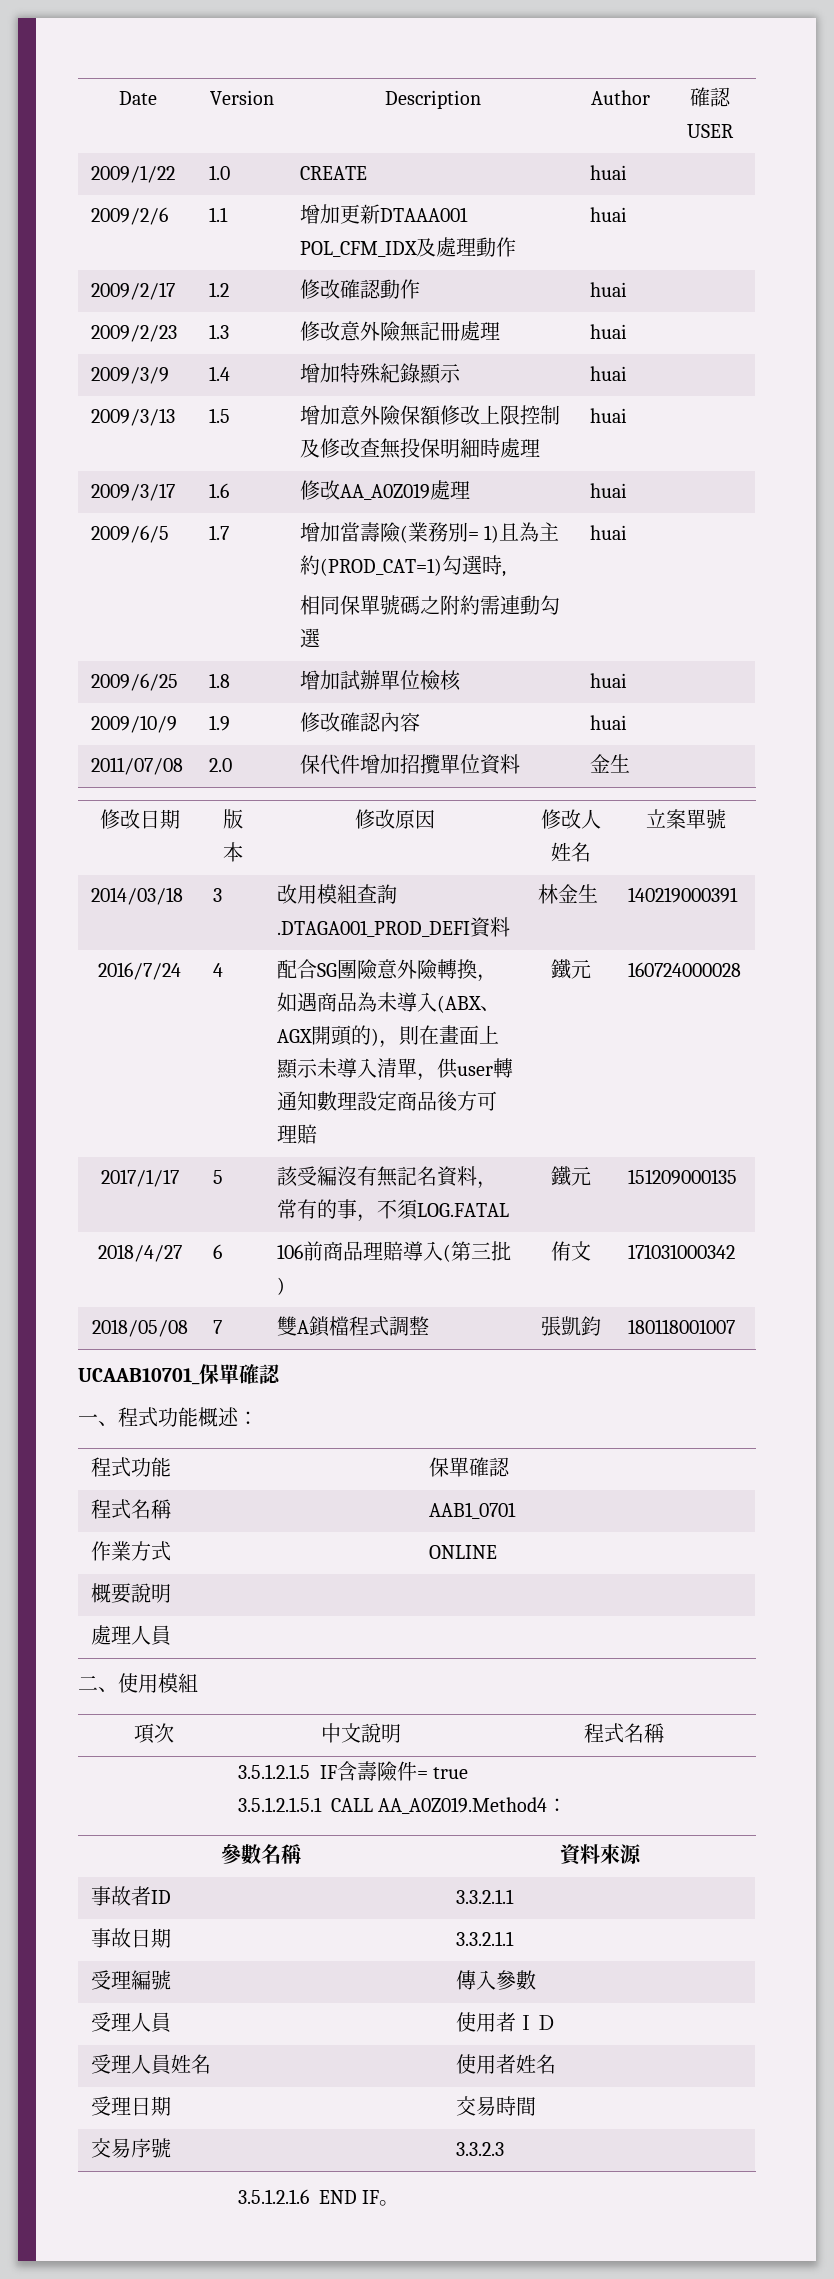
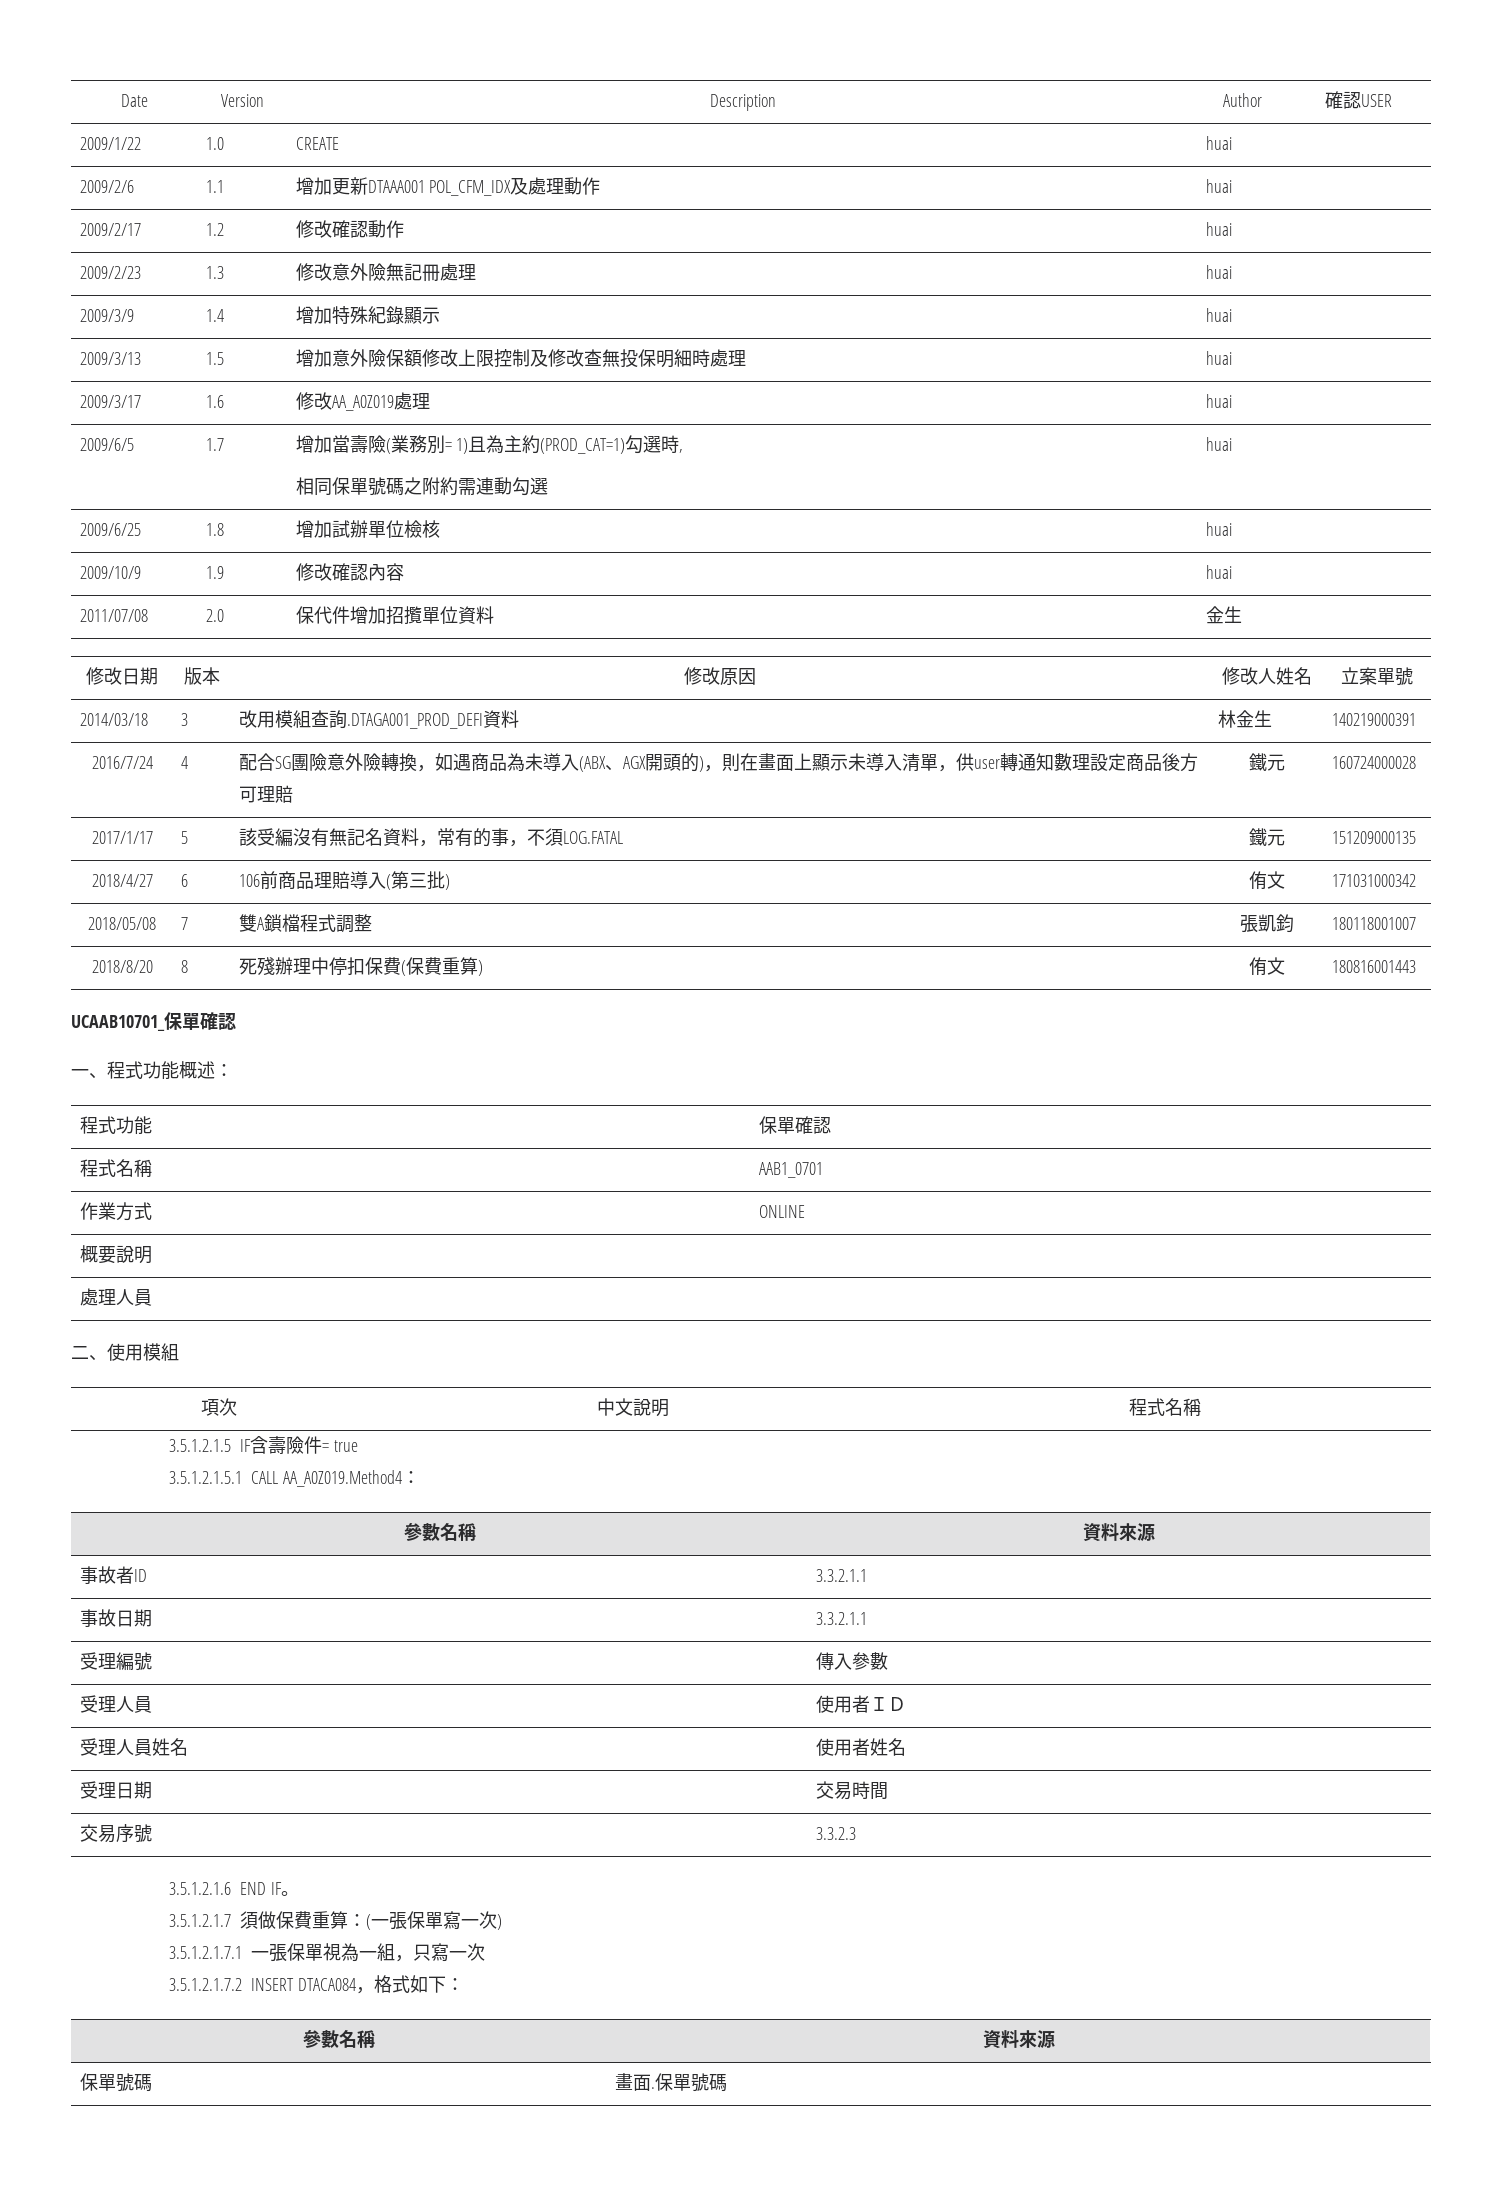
+ 2018/8/20 | 8 | 死殘辦理中停扣保費(保費重算) | 侑文 | 180816001443
+ 3.5.1.2.1.7須做保費重算：(一張保單寫一次)
+ 3.5.1.2.1.7.1一張保單視為一組，只寫一次
+ 3.5.1.2.1.7.2 INSERT DTACA084，格式如下：
+ 參數名稱 | 資料來源
+ 保單號碼 | 畫面.保單號碼

